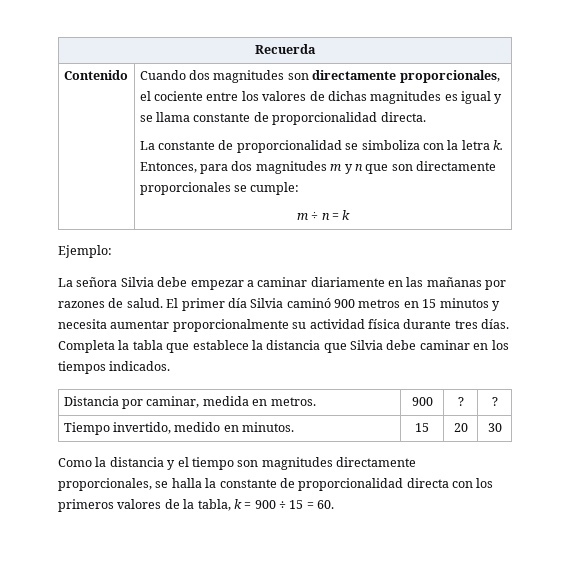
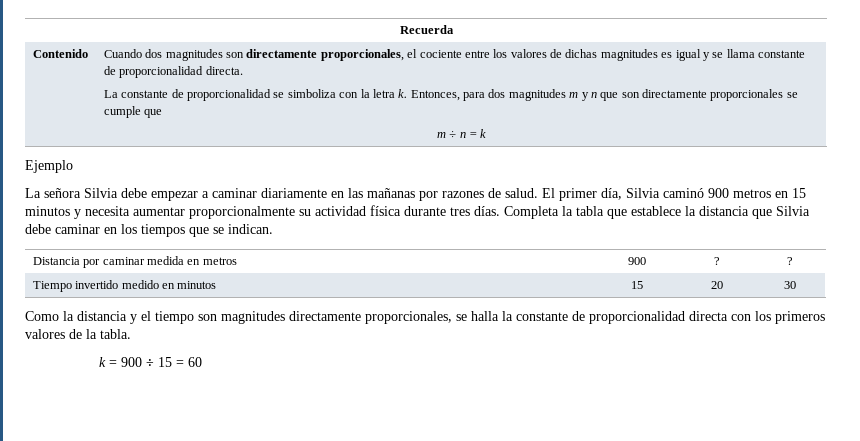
- Entonces, para dos magnitudes m y n que son directamente proporcionales se cumple:
+ Entonces, para dos magnitudes m y n que son directamente proporcionales se cumple que
- Ejemplo:
+ Ejemplo
- El primer día Silvia caminó 900 metros en 15 minutos y necesita aumentar proporcionalmente su actividad física durante tres días.
+ El primer día, Silvia caminó 900 metros en 15 minutos y necesita aumentar proporcionalmente su actividad física durante tres días.
- Completa la tabla que establece la distancia que Silvia debe caminar en los tiempos indicados.
+ Completa la tabla que establece la distancia que Silvia debe caminar en los tiempos que se indican.
- Distancia por caminar, medida en metros. | 900 | ? | ?
+ Distancia por caminar medida en metros | 900 | ? | ?
- Tiempo invertido, medido en minutos. | 15 | 20 | 30
+ Tiempo invertido medido en minutos | 15 | 20 | 30
- Como la distancia y el tiempo son magnitudes directamente proporcionales, se halla la constante de proporcionalidad directa con los primeros valores de la tabla, k = 900 ÷ 15 = 60.
+ Como la distancia y el tiempo son magnitudes directamente proporcionales, se halla la constante de proporcionalidad directa con los primeros valores de la tabla.
+ k = 900 ÷ 15 = 60

